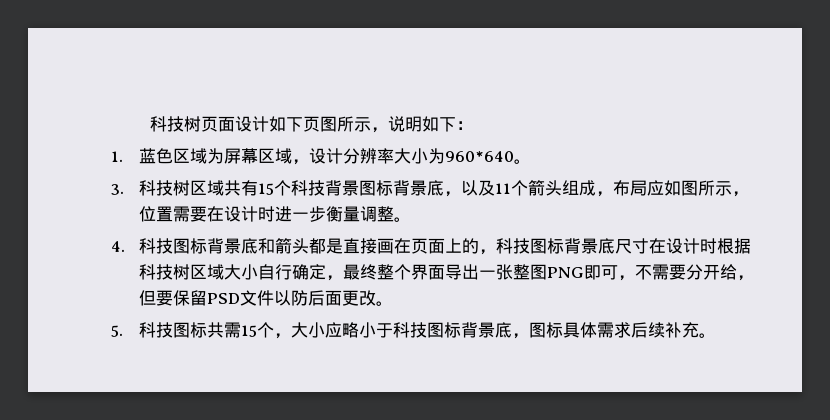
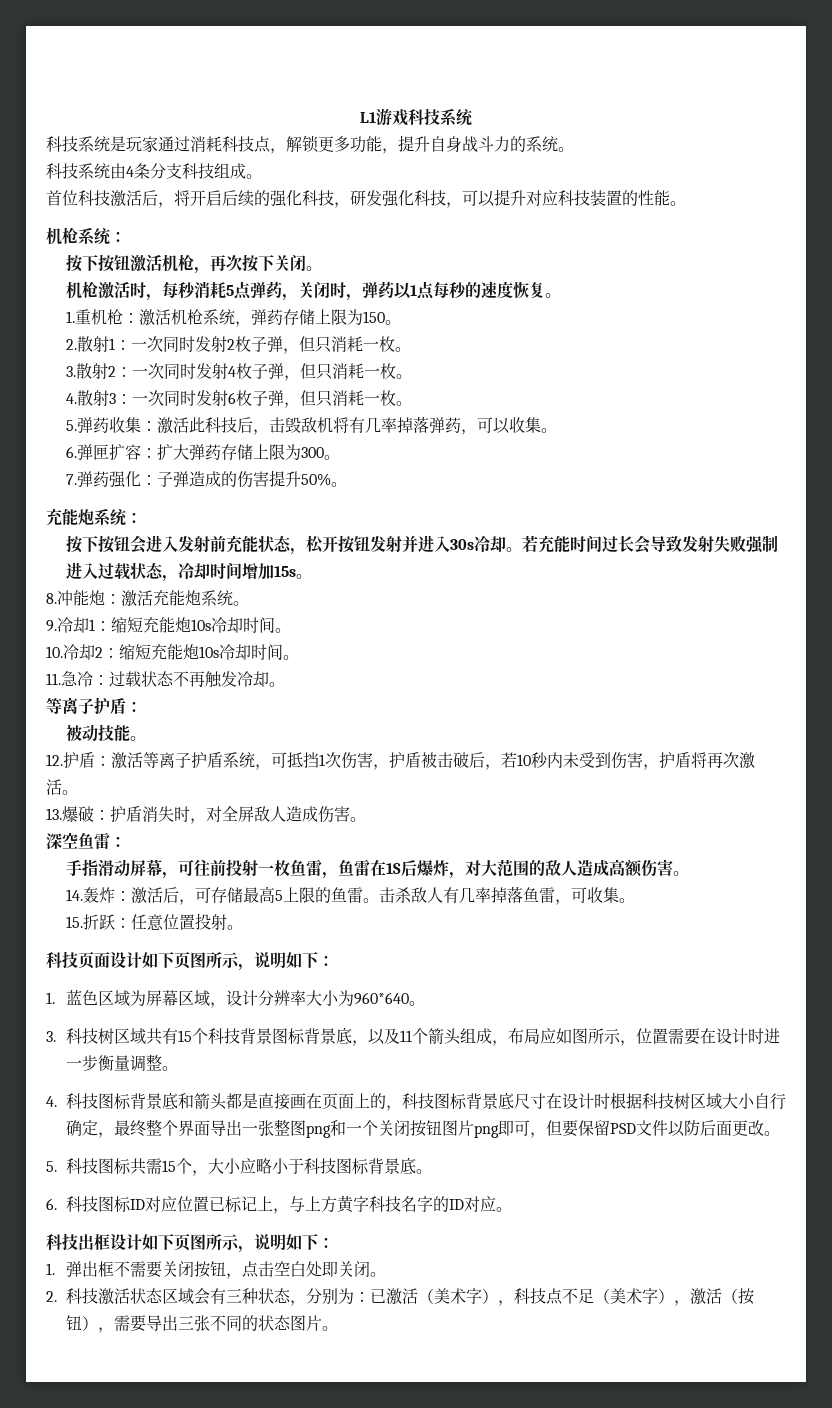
- 科技树页面设计如下页图所示，说明如下：
+ L1游戏科技系统
+ 科技系统是玩家通过消耗科技点，解锁更多功能，提升自身战斗力的系统。
+ 科技系统由4条分支科技组成。
+ 首位科技激活后，将开启后续的强化科技，研发强化科技，可以提升对应科技装置的性能。
+ 机枪系统：
+ 按下按钮激活机枪，再次按下关闭。
+ 机枪激活时，每秒消耗5点弹药，关闭时，弹药以1点每秒的速度恢复。
+ 1.重机枪：激活机枪系统，弹药存储上限为150。
+ 2.散射1：一次同时发射2枚子弹，但只消耗一枚。
+ 3.散射2：一次同时发射4枚子弹，但只消耗一枚。
+ 4.散射3：一次同时发射6枚子弹，但只消耗一枚。
+ 5.弹药收集：激活此科技后，击毁敌机将有几率掉落弹药，可以收集。
+ 6.弹匣扩容：扩大弹药存储上限为300。
+ 7.弹药强化：子弹造成的伤害提升50%。
+ 充能炮系统：
+ 按下按钮会进入发射前充能状态，松开按钮发射并进入30s冷却。若充能时间过长会导致发射失败强制进入过载状态，冷却时间增加15s。
+ 8.冲能炮：激活充能炮系统。
+ 9.冷却1：缩短充能炮10s冷却时间。
+ 10.冷却2：缩短充能炮10s冷却时间。
+ 11.急冷：过载状态不再触发冷却。
+ 等离子护盾：
+ 被动技能。
+ 12.护盾：激活等离子护盾系统，可抵挡1次伤害，护盾被击破后，若10秒内未受到伤害，护盾将再次激活。
+ 13.爆破：护盾消失时，对全屏敌人造成伤害。
+ 深空鱼雷：
+ 手指滑动屏幕，可往前投射一枚鱼雷，鱼雷在1S后爆炸，对大范围的敌人造成高额伤害。
+ 14.轰炸：激活后，可存储最高5上限的鱼雷。击杀敌人有几率掉落鱼雷，可收集。
+ 15.折跃：任意位置投射。
+ 科技页面设计如下页图所示，说明如下：
- 4.科技图标背景底和箭头都是直接画在页面上的，科技图标背景底尺寸在设计时根据科技树区域大小自行确定，最终整个界面导出一张整图PNG即可，不需要分开给，但要保留PSD文件以防后面更改。
+ 4.科技图标背景底和箭头都是直接画在页面上的，科技图标背景底尺寸在设计时根据科技树区域大小自行确定，最终整个界面导出一张整图png和一个关闭按钮图片png即可，但要保留PSD文件以防后面更改。
- 5.科技图标共需15个，大小应略小于科技图标背景底，图标具体需求后续补充。
+ 5.科技图标共需15个，大小应略小于科技图标背景底。
+ 6.科技图标ID对应位置已标记上，与上方黄字科技名字的ID对应。
+ 科技出框设计如下页图所示，说明如下：
+ 1.弹出框不需要关闭按钮，点击空白处即关闭。
+ 2.科技激活状态区域会有三种状态，分别为：已激活（美术字），科技点不足（美术字），激活（按钮），需要导出三张不同的状态图片。

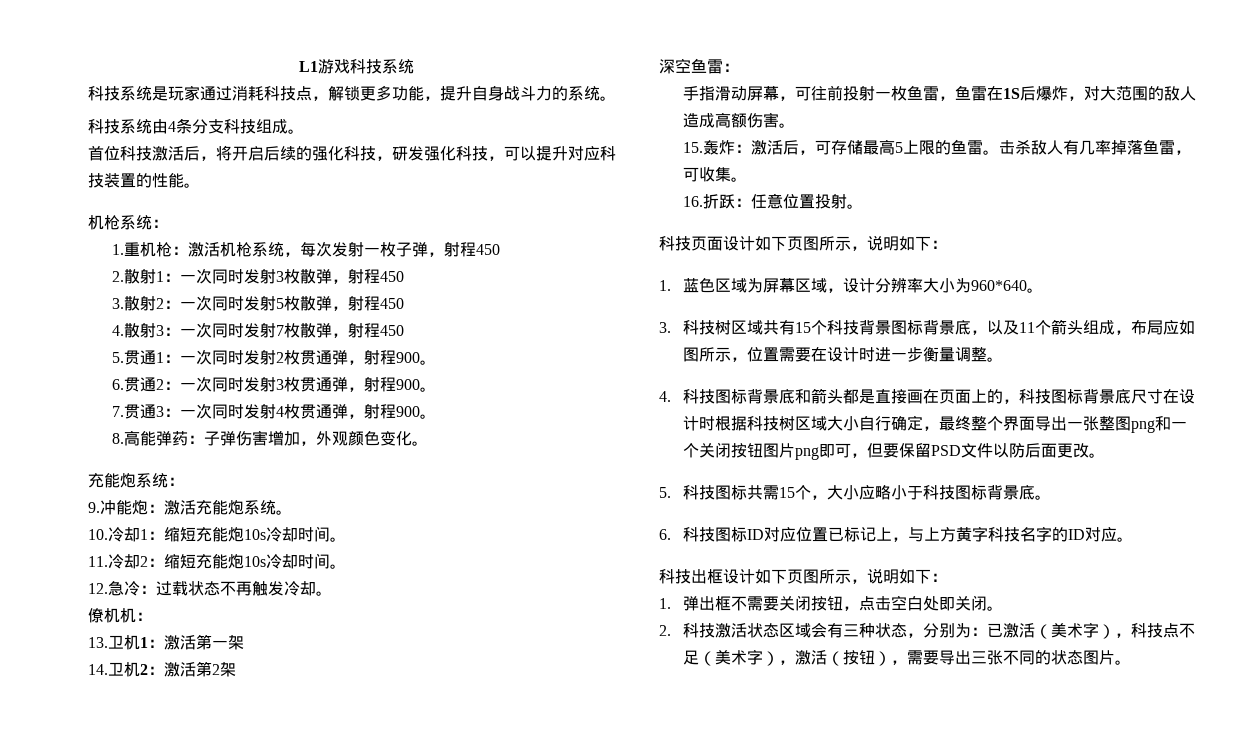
- 按下按钮激活机枪，再次按下关闭。
- 机枪激活时，每秒消耗5点弹药，关闭时，弹药以1点每秒的速度恢复。
- 1.重机枪：激活机枪系统，弹药存储上限为150。
+ 1.重机枪：激活机枪系统，每次发射一枚子弹，射程450
- 2.散射1：一次同时发射2枚子弹，但只消耗一枚。
+ 2.散射1：一次同时发射3枚散弹，射程450
- 3.散射2：一次同时发射4枚子弹，但只消耗一枚。
+ 3.散射2：一次同时发射5枚散弹，射程450
- 4.散射3：一次同时发射6枚子弹，但只消耗一枚。
- 5.弹药收集：激活此科技后，击毁敌机将有几率掉落弹药，可以收集。
- 6.弹匣扩容：扩大弹药存储上限为300。
- 7.弹药强化：子弹造成的伤害提升50%。
+ 4.散射3：一次同时发射7枚散弹，射程450
+ 5.贯通1：一次同时发射2枚贯通弹，射程900。
+ 6.贯通2：一次同时发射3枚贯通弹，射程900。
+ 7.贯通3：一次同时发射4枚贯通弹，射程900。
+ 8.高能弹药：子弹伤害增加，外观颜色变化。
  充能炮系统：
- 按下按钮会进入发射前充能状态，松开按钮发射并进入30s冷却。若充能时间过长会导致发射失败强制进入过载状态，冷却时间增加15s。
- 8.冲能炮：激活充能炮系统。
+ 9.冲能炮：激活充能炮系统。
- 9.冷却1：缩短充能炮10s冷却时间。
+ 10.冷却1：缩短充能炮10s冷却时间。
- 10.冷却2：缩短充能炮10s冷却时间。
+ 11.冷却2：缩短充能炮10s冷却时间。
- 11.急冷：过载状态不再触发冷却。
+ 12.急冷：过载状态不再触发冷却。
- 等离子护盾：
- 被动技能。
- 12.护盾：激活等离子护盾系统，可抵挡1次伤害，护盾被击破后，若10秒内未受到伤害，护盾将再次激活。
- 13.爆破：护盾消失时，对全屏敌人造成伤害。
+ 僚机机：
+ 13.卫机1：激活第一架
+ 14.卫机2：激活第2架
- 14.轰炸：激活后，可存储最高5上限的鱼雷。
+ 15.轰炸：激活后，可存储最高5上限的鱼雷。
- 15.折跃：任意位置投射。
+ 16.折跃：任意位置投射。

